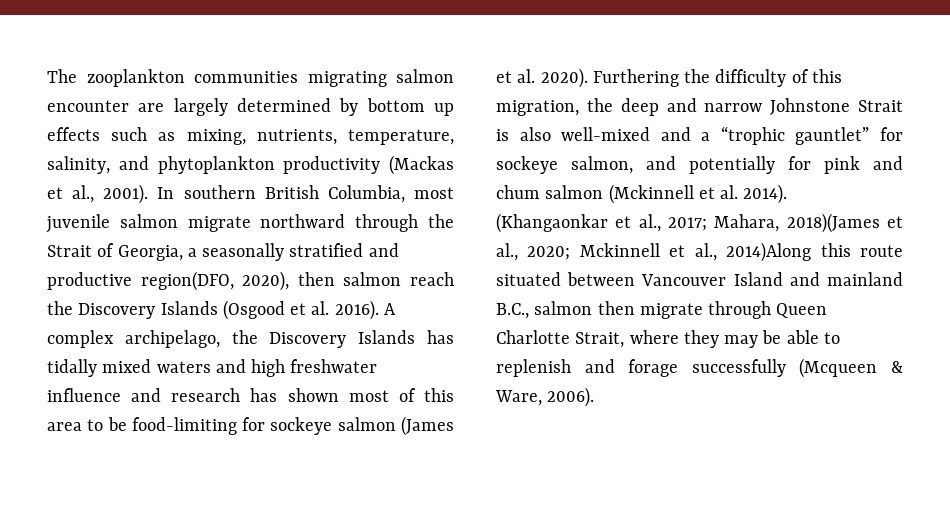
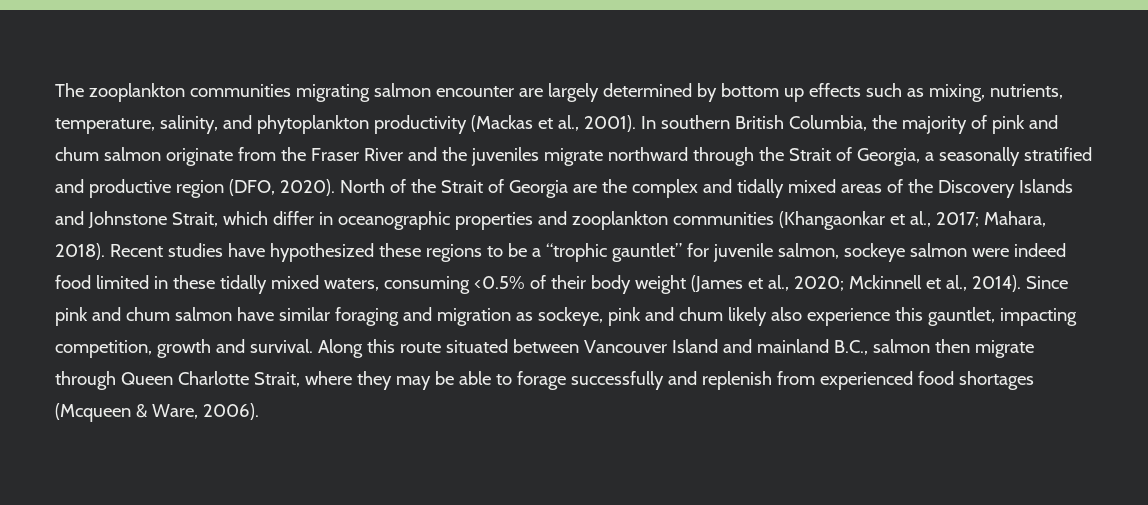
- In southern British Columbia, most juvenile salmon migrate northward through the Strait of Georgia, a seasonally stratified and productive region(DFO, 2020), then salmon reach the Discovery Islands (Osgood et al. 2016). A complex archipelago, the Discovery Islands has tidally mixed waters and high freshwater influence and research has shown most of this area to be food-limiting for sockeye salmon (James et al. 2020). Furthering the difficulty of this migration, the deep and narrow Johnstone Strait is also well-mixed and a “trophic gauntlet” for sockeye salmon, and potentially for pink and chum salmon (Mckinnell et al. 2014). (Khangaonkar et al., 2017; Mahara, 2018)(James et al., 2020; Mckinnell et al., 2014)Along this route situated between Vancouver Island and mainland B.C., salmon then migrate through Queen Charlotte Strait, where they may be able to replenish and forage successfully (Mcqueen & Ware, 2006).
+ In southern British Columbia, the majority of pink and chum salmon originate from the Fraser River and the juveniles migrate northward through the Strait of Georgia, a seasonally stratified and productive region (DFO, 2020). North of the Strait of Georgia are the complex and tidally mixed areas of the Discovery Islands and Johnstone Strait, which differ in oceanographic properties and zooplankton communities (Khangaonkar et al., 2017; Mahara, 2018). Recent studies have hypothesized these regions to be a “trophic gauntlet” for juvenile salmon, sockeye salmon were indeed food limited in these tidally mixed waters, consuming <0.5% of their body weight (James et al., 2020; Mckinnell et al., 2014). Since pink and chum salmon have similar foraging and migration as sockeye, pink and chum likely also experience this gauntlet, impacting competition, growth and survival. Along this route situated between Vancouver Island and mainland B.C., salmon then migrate through Queen Charlotte Strait, where they may be able to forage successfully and replenish from experienced food shortages (Mcqueen & Ware, 2006).

